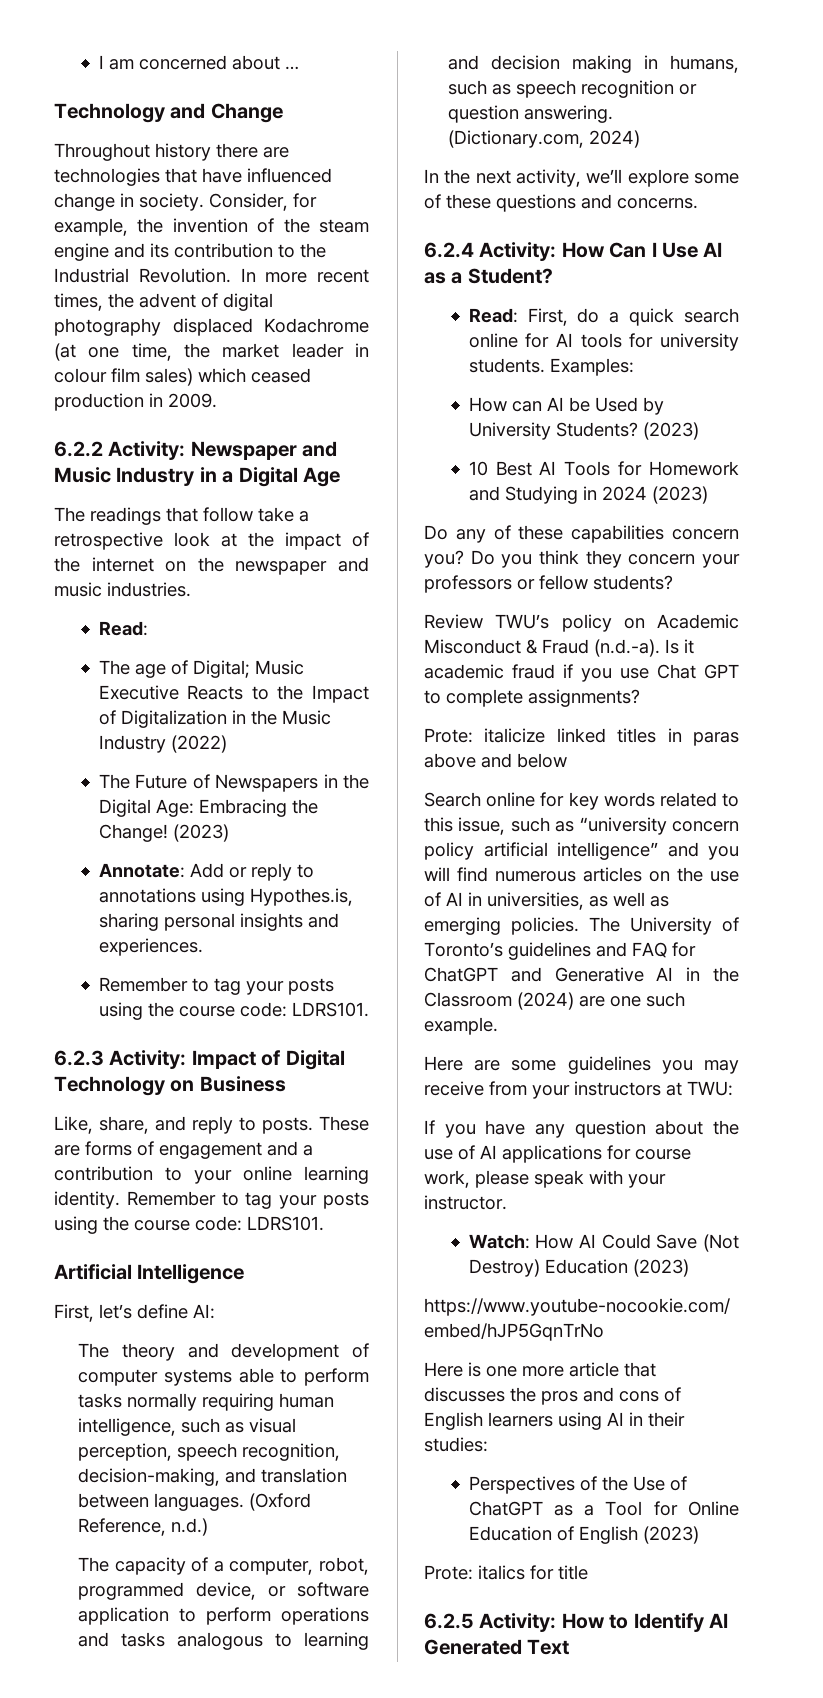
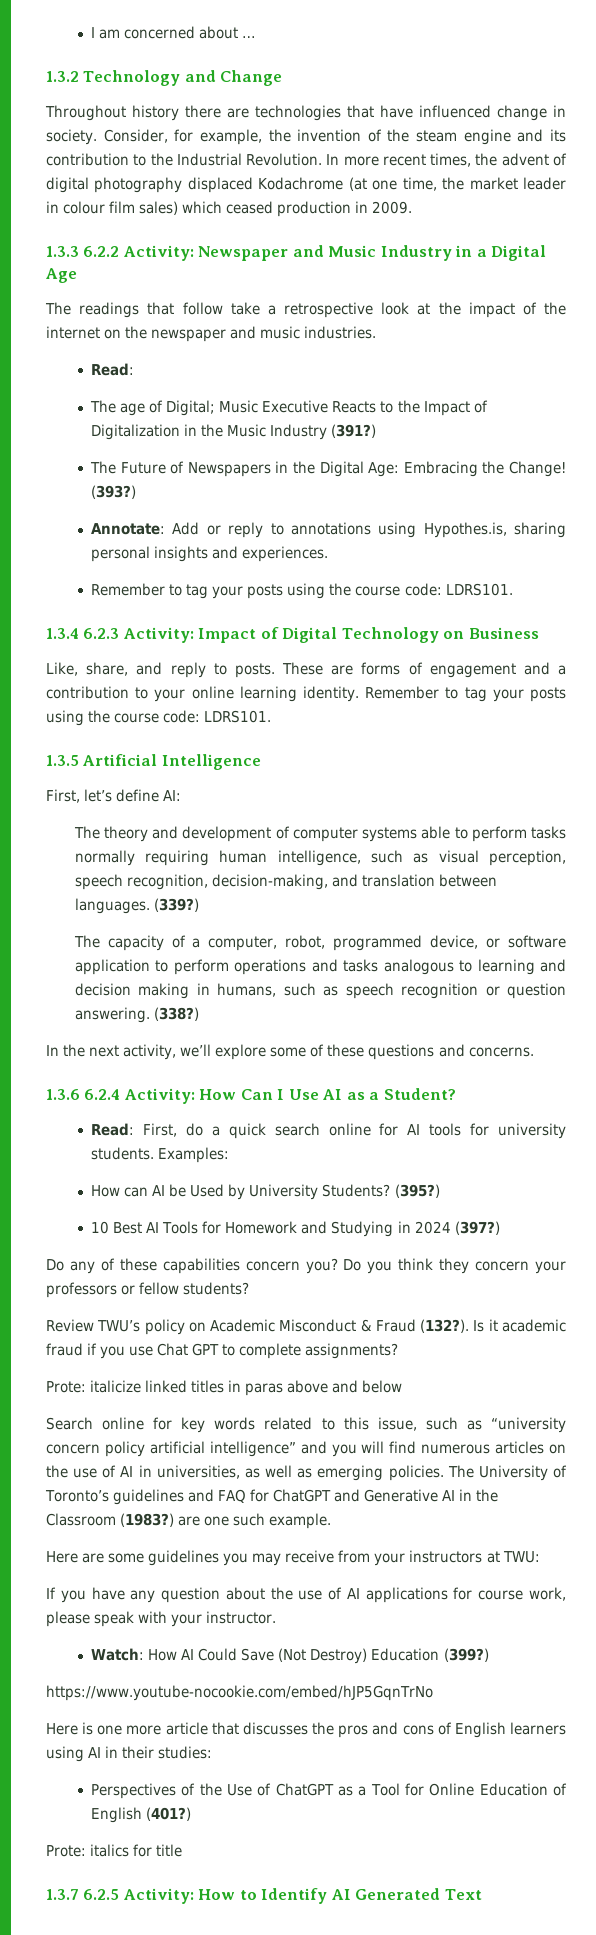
- Technology and Change
+ 1.3.2 Technology and Change
- 6.2.2 Activity: Newspaper and Music Industry in a Digital Age
+ 1.3.3 6.2.2 Activity: Newspaper and Music Industry in a Digital Age
- The age of Digital; Music Executive Reacts to the Impact of Digitalization in the Music Industry (2022)
+ The age of Digital; Music Executive Reacts to the Impact of Digitalization in the Music Industry (391?)
- The Future of Newspapers in the Digital Age: Embracing the Change! (2023)
+ The Future of Newspapers in the Digital Age: Embracing the Change! (393?)
- 6.2.3 Activity: Impact of Digital Technology on Business
+ 1.3.4 6.2.3 Activity: Impact of Digital Technology on Business
- Artificial Intelligence
+ 1.3.5 Artificial Intelligence
- (Oxford Reference, n.d.)
+ (339?)
- (Dictionary.com, 2024)
+ (338?)
- 6.2.4 Activity: How Can I Use AI as a Student?
+ 1.3.6 6.2.4 Activity: How Can I Use AI as a Student?
- How can AI be Used by University Students? (2023)
+ How can AI be Used by University Students? (395?)
- 10 Best AI Tools for Homework and Studying in 2024 (2023)
+ 10 Best AI Tools for Homework and Studying in 2024 (397?)
- Review TWU’s policy on Academic Misconduct & Fraud (n.d.-a). Is it academic fraud if you use Chat GPT to complete assignments?
+ Review TWU’s policy on Academic Misconduct & Fraud (132?). Is it academic fraud if you use Chat GPT to complete assignments?
- The University of Toronto’s guidelines and FAQ for ChatGPT and Generative AI in the Classroom (2024) are one such example.
+ The University of Toronto’s guidelines and FAQ for ChatGPT and Generative AI in the Classroom (1983?) are one such example.
- Watch: How AI Could Save (Not Destroy) Education (2023)
+ Watch: How AI Could Save (Not Destroy) Education (399?)
- Perspectives of the Use of ChatGPT as a Tool for Online Education of English (2023)
+ Perspectives of the Use of ChatGPT as a Tool for Online Education of English (401?)
- 6.2.5 Activity: How to Identify AI Generated Text
+ 1.3.7 6.2.5 Activity: How to Identify AI Generated Text

